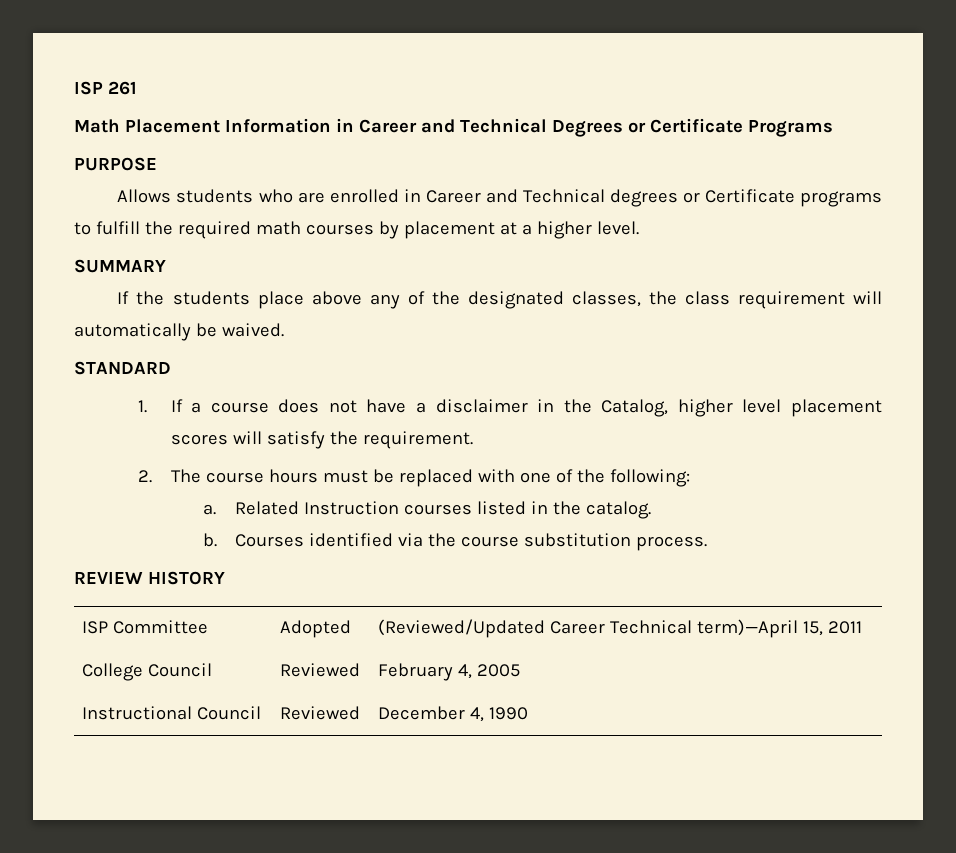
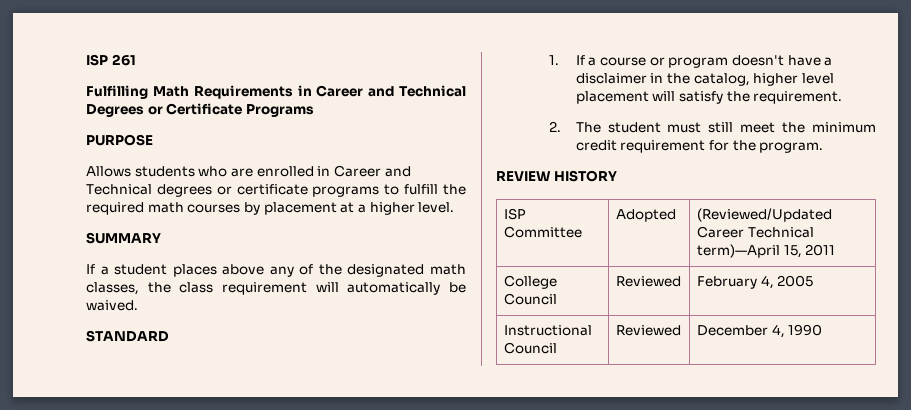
- Math Placement Information in Career and Technical Degrees or Certificate Programs
+ Fulfilling Math Requirements in Career and Technical Degrees or Certificate Programs
- Allows students who are enrolled in Career and Technical degrees or Certificate programs to fulfill the required math courses by placement at a higher level.
+ Allows students who are enrolled in Career and Technical degrees or certificate programs to fulfill the required math courses by placement at a higher level.
- If the students place above any of the designated classes, the class requirement will automatically be waived.
+ If a student places above any of the designated math classes, the class requirement will automatically be waived.
- 1. If a course does not have a disclaimer in the Catalog, higher level placement scores will satisfy the requirement.
+ 1. If a course or program doesn't have a disclaimer in the catalog, higher level placement will satisfy the requirement.
- 2. The course hours must be replaced with one of the following:
- a. Related Instruction courses listed in the catalog.
- b. Courses identified via the course substitution process.
+ 2. The student must still meet the minimum credit requirement for the program.

